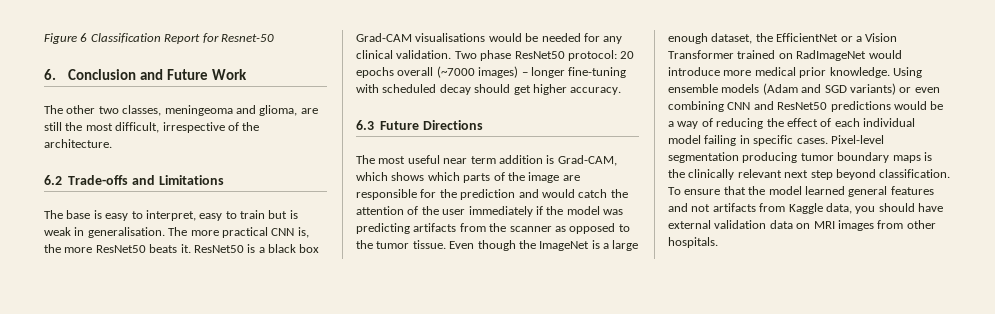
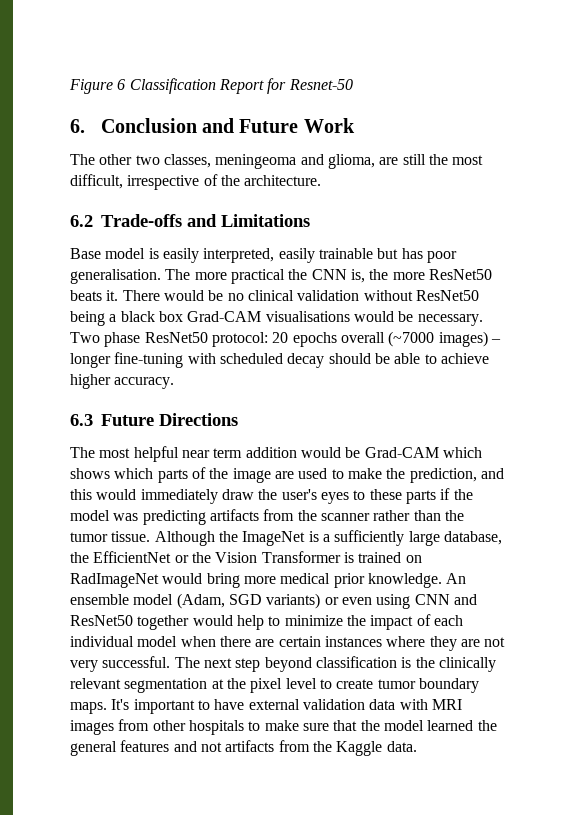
- The base is easy to interpret, easy to train but is weak in generalisation.
+ Base model is easily interpreted, easily trainable but has poor generalisation.
- The more practical CNN is, the more ResNet50 beats it.
+ The more practical the CNN is, the more ResNet50 beats it.
- ResNet50 is a black box Grad-CAM visualisations would be needed for any clinical validation.
+ There would be no clinical validation without ResNet50 being a black box Grad-CAM visualisations would be necessary.
- Two phase ResNet50 protocol: 20 epochs overall (~7000 images) – longer fine-tuning with scheduled decay should get higher accuracy.
+ Two phase ResNet50 protocol: 20 epochs overall (~7000 images) – longer fine-tuning with scheduled decay should be able to achieve higher accuracy.
- The most useful near term addition is Grad-CAM, which shows which parts of the image are responsible for the prediction and would catch the attention of the user immediately if the model was predicting artifacts from the scanner as opposed to the tumor tissue.
+ The most helpful near term addition would be Grad-CAM which shows which parts of the image are used to make the prediction, and this would immediately draw the user's eyes to these parts if the model was predicting artifacts from the scanner rather than the tumor tissue.
- Even though the ImageNet is a large enough dataset, the EfficientNet or a Vision Transformer trained on RadImageNet would introduce more medical prior knowledge.
+ Although the ImageNet is a sufficiently large database, the EfficientNet or the Vision Transformer is trained on RadImageNet would bring more medical prior knowledge.
- Using ensemble models (Adam and SGD variants) or even combining CNN and ResNet50 predictions would be a way of reducing the effect of each individual model failing in specific cases. Pixel-level segmentation producing tumor boundary maps is the clinically relevant next step beyond classification. To ensure that the model learned general features and not artifacts from Kaggle data, you should have external validation data on MRI images from other hospitals.
+ An ensemble model (Adam, SGD variants) or even using CNN and ResNet50 together would help to minimize the impact of each individual model when there are certain instances where they are not very successful. The next step beyond classification is the clinically relevant segmentation at the pixel level to create tumor boundary maps. It's important to have external validation data with MRI images from other hospitals to make sure that the model learned the general features and not artifacts from the Kaggle data.

